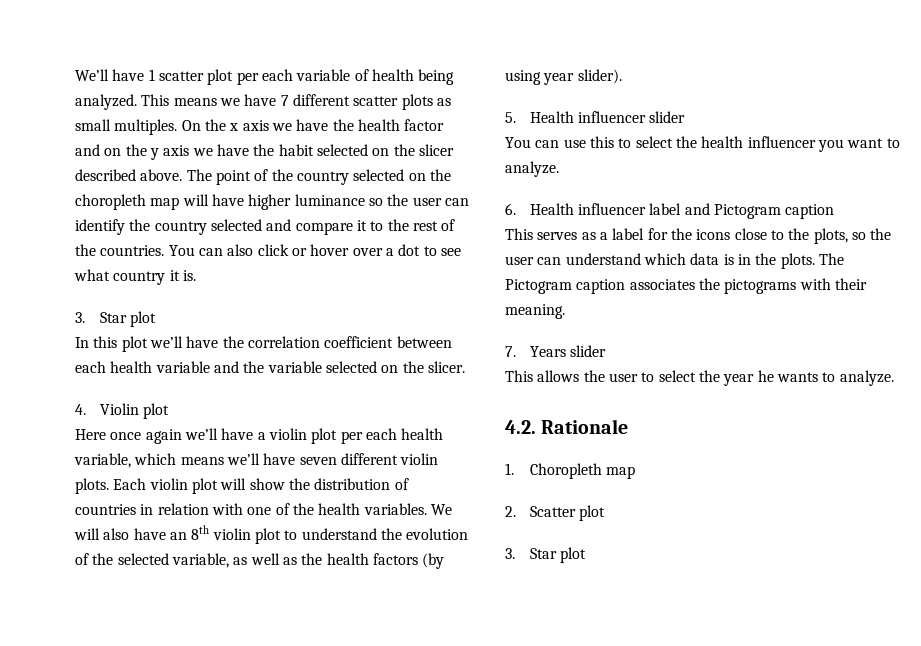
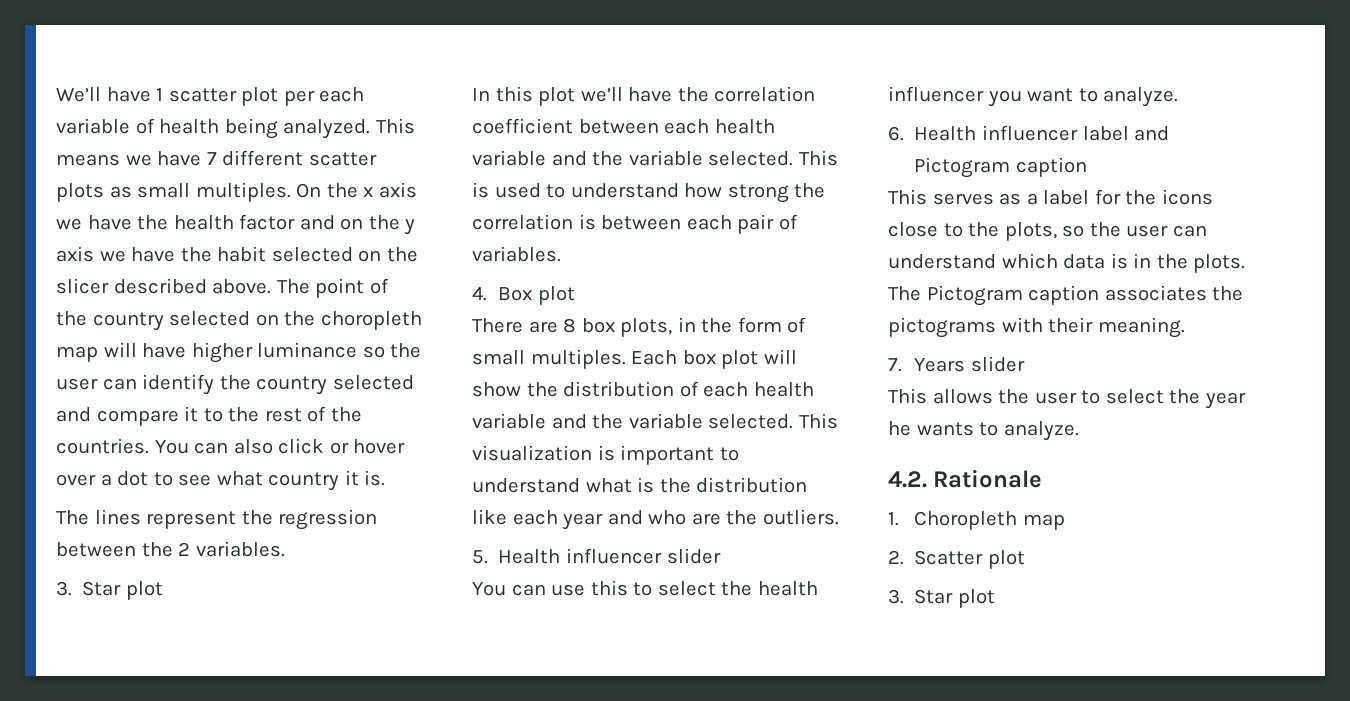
+ The lines represent the regression between the 2 variables.
- In this plot we’ll have the correlation coefficient between each health variable and the variable selected on the slicer.
+ In this plot we’ll have the correlation coefficient between each health variable and the variable selected. This is used to understand how strong the correlation is between each pair of variables.
- 4. Violin plot
- Here once again we’ll have a violin plot per each health variable, which means we’ll have seven different violin plots. Each violin plot will show the distribution of countries in relation with one of the health variables. We will also have an 8th violin plot to understand the evolution of the selected variable, as well as the health factors (by using year slider).
+ 4. Box plot
+ There are 8 box plots, in the form of small multiples. Each box plot will show the distribution of each health variable and the variable selected. This visualization is important to understand what is the distribution like each year and who are the outliers.

